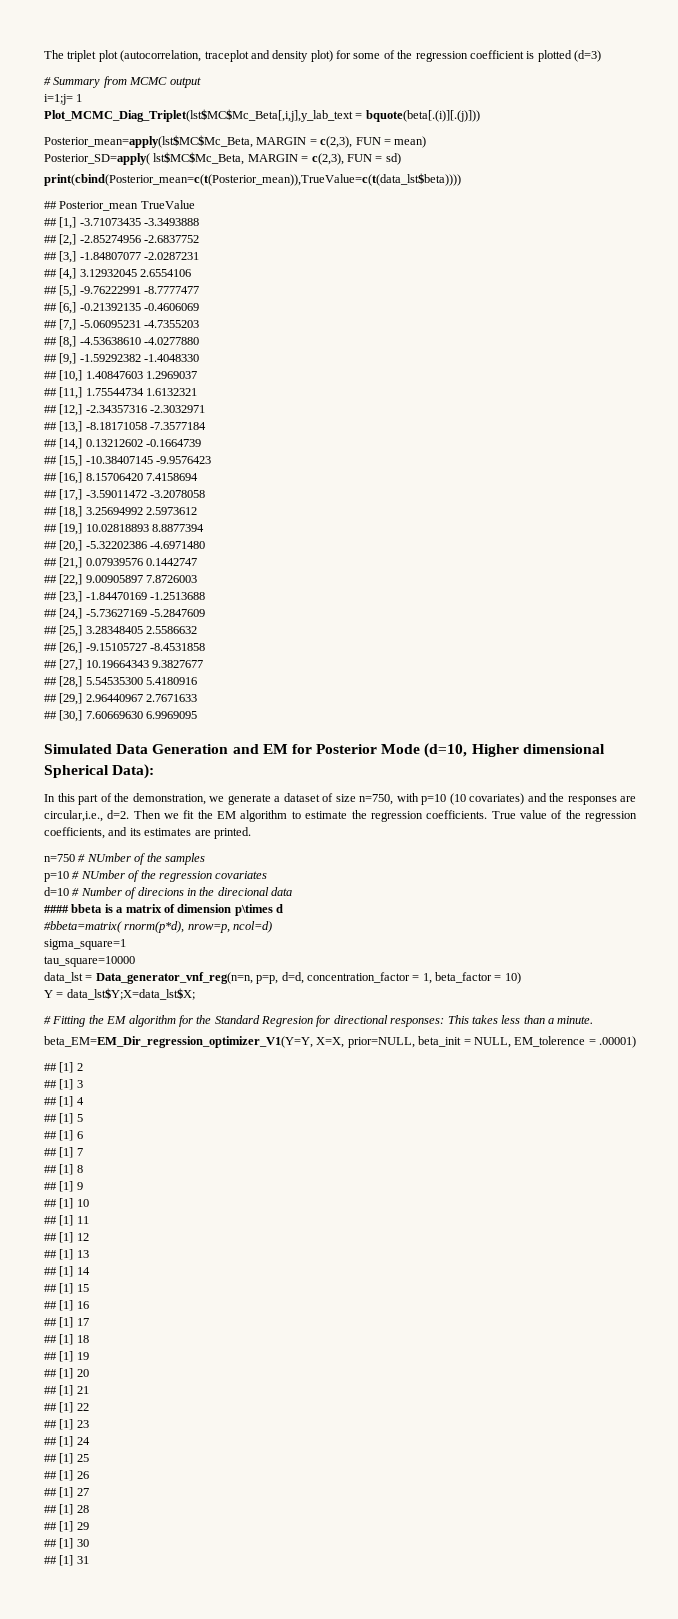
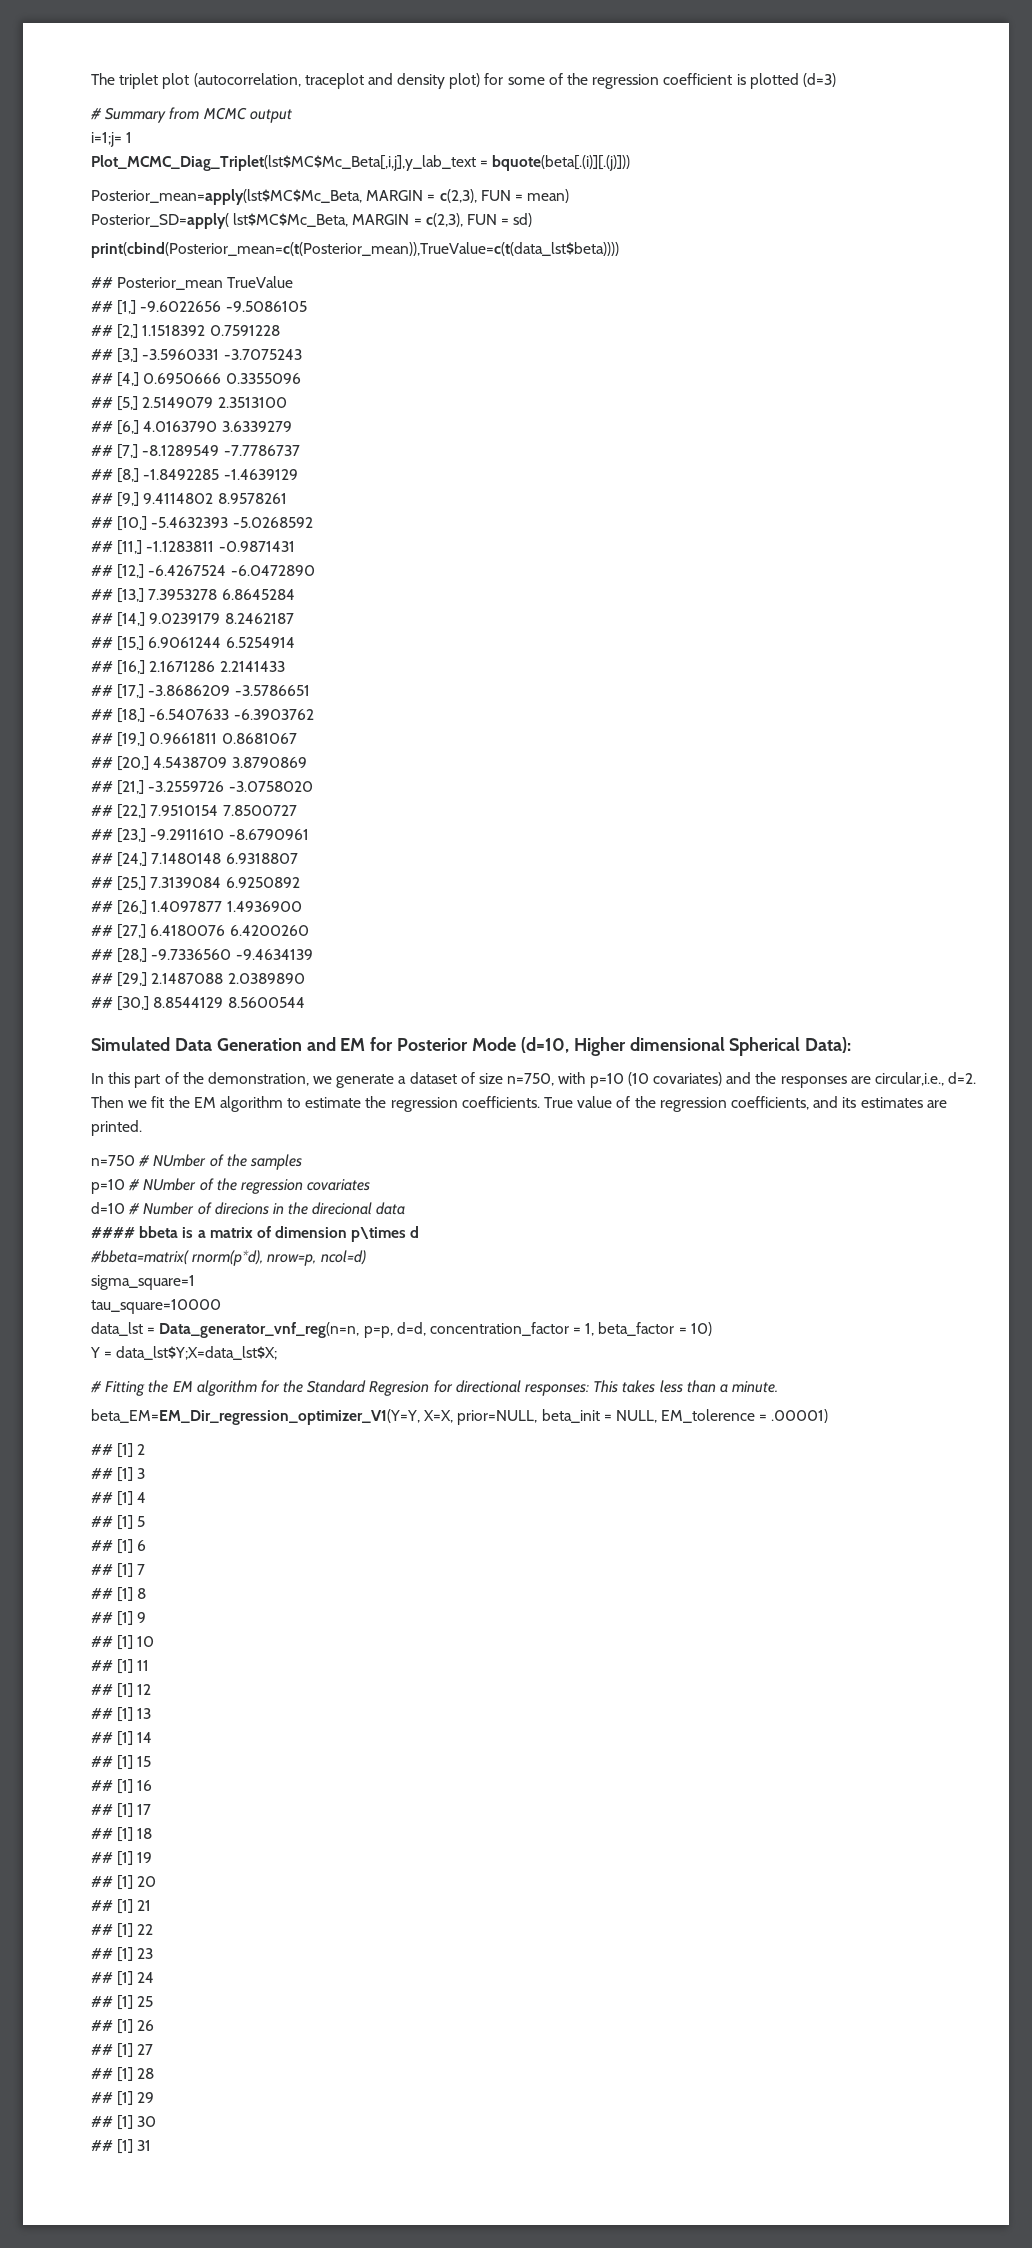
- ## [1,] -3.71073435 -3.3493888
+ ## [1,] -9.6022656 -9.5086105
- ## [2,] -2.85274956 -2.6837752
+ ## [2,] 1.1518392 0.7591228
- ## [3,] -1.84807077 -2.0287231
+ ## [3,] -3.5960331 -3.7075243
- ## [4,] 3.12932045 2.6554106
+ ## [4,] 0.6950666 0.3355096
- ## [5,] -9.76222991 -8.7777477
+ ## [5,] 2.5149079 2.3513100
- ## [6,] -0.21392135 -0.4606069
+ ## [6,] 4.0163790 3.6339279
- ## [7,] -5.06095231 -4.7355203
+ ## [7,] -8.1289549 -7.7786737
- ## [8,] -4.53638610 -4.0277880
+ ## [8,] -1.8492285 -1.4639129
- ## [9,] -1.59292382 -1.4048330
+ ## [9,] 9.4114802 8.9578261
- ## [10,] 1.40847603 1.2969037
+ ## [10,] -5.4632393 -5.0268592
- ## [11,] 1.75544734 1.6132321
+ ## [11,] -1.1283811 -0.9871431
- ## [12,] -2.34357316 -2.3032971
+ ## [12,] -6.4267524 -6.0472890
- ## [13,] -8.18171058 -7.3577184
+ ## [13,] 7.3953278 6.8645284
- ## [14,] 0.13212602 -0.1664739
+ ## [14,] 9.0239179 8.2462187
- ## [15,] -10.38407145 -9.9576423
+ ## [15,] 6.9061244 6.5254914
- ## [16,] 8.15706420 7.4158694
+ ## [16,] 2.1671286 2.2141433
- ## [17,] -3.59011472 -3.2078058
+ ## [17,] -3.8686209 -3.5786651
- ## [18,] 3.25694992 2.5973612
+ ## [18,] -6.5407633 -6.3903762
- ## [19,] 10.02818893 8.8877394
+ ## [19,] 0.9661811 0.8681067
- ## [20,] -5.32202386 -4.6971480
+ ## [20,] 4.5438709 3.8790869
- ## [21,] 0.07939576 0.1442747
+ ## [21,] -3.2559726 -3.0758020
- ## [22,] 9.00905897 7.8726003
+ ## [22,] 7.9510154 7.8500727
- ## [23,] -1.84470169 -1.2513688
+ ## [23,] -9.2911610 -8.6790961
- ## [24,] -5.73627169 -5.2847609
+ ## [24,] 7.1480148 6.9318807
- ## [25,] 3.28348405 2.5586632
+ ## [25,] 7.3139084 6.9250892
- ## [26,] -9.15105727 -8.4531858
+ ## [26,] 1.4097877 1.4936900
- ## [27,] 10.19664343 9.3827677
+ ## [27,] 6.4180076 6.4200260
- ## [28,] 5.54535300 5.4180916
+ ## [28,] -9.7336560 -9.4634139
- ## [29,] 2.96440967 2.7671633
+ ## [29,] 2.1487088 2.0389890
- ## [30,] 7.60669630 6.9969095
+ ## [30,] 8.8544129 8.5600544

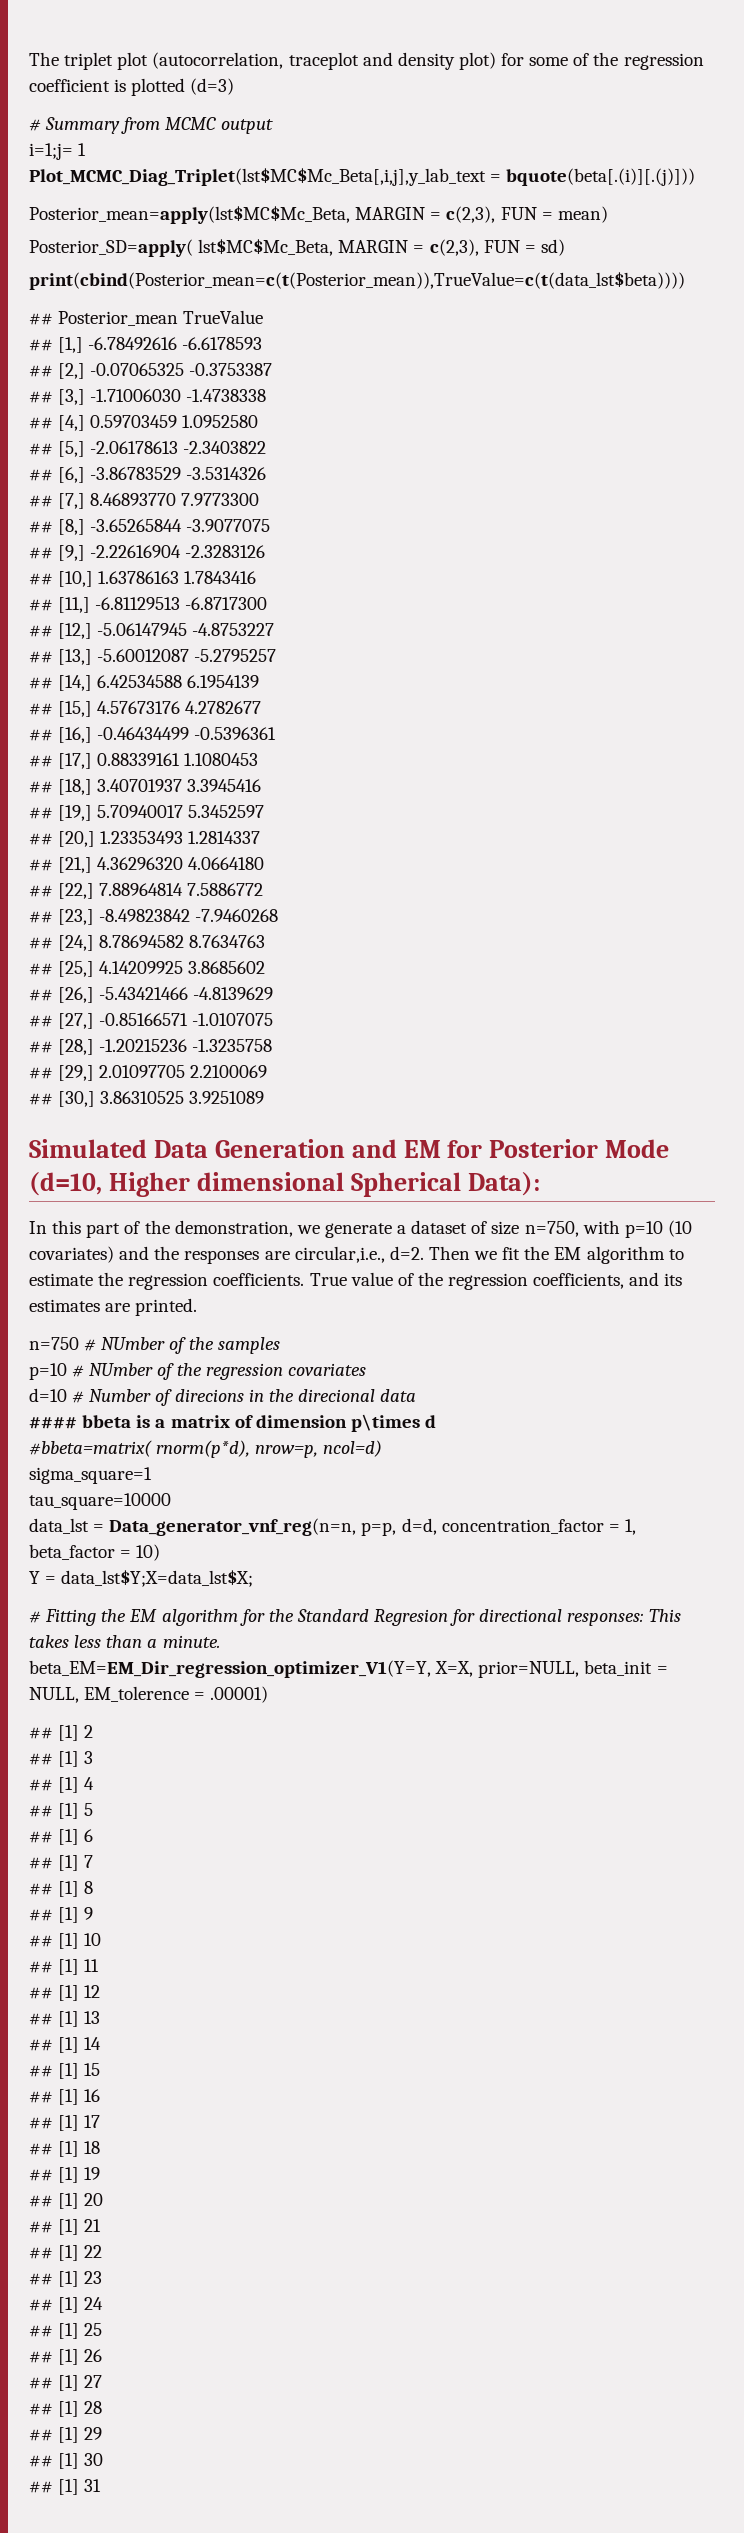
- ## [1,] -9.6022656 -9.5086105
+ ## [1,] -6.78492616 -6.6178593
- ## [2,] 1.1518392 0.7591228
+ ## [2,] -0.07065325 -0.3753387
- ## [3,] -3.5960331 -3.7075243
+ ## [3,] -1.71006030 -1.4738338
- ## [4,] 0.6950666 0.3355096
+ ## [4,] 0.59703459 1.0952580
- ## [5,] 2.5149079 2.3513100
+ ## [5,] -2.06178613 -2.3403822
- ## [6,] 4.0163790 3.6339279
+ ## [6,] -3.86783529 -3.5314326
- ## [7,] -8.1289549 -7.7786737
+ ## [7,] 8.46893770 7.9773300
- ## [8,] -1.8492285 -1.4639129
+ ## [8,] -3.65265844 -3.9077075
- ## [9,] 9.4114802 8.9578261
+ ## [9,] -2.22616904 -2.3283126
- ## [10,] -5.4632393 -5.0268592
+ ## [10,] 1.63786163 1.7843416
- ## [11,] -1.1283811 -0.9871431
+ ## [11,] -6.81129513 -6.8717300
- ## [12,] -6.4267524 -6.0472890
+ ## [12,] -5.06147945 -4.8753227
- ## [13,] 7.3953278 6.8645284
+ ## [13,] -5.60012087 -5.2795257
- ## [14,] 9.0239179 8.2462187
+ ## [14,] 6.42534588 6.1954139
- ## [15,] 6.9061244 6.5254914
+ ## [15,] 4.57673176 4.2782677
- ## [16,] 2.1671286 2.2141433
+ ## [16,] -0.46434499 -0.5396361
- ## [17,] -3.8686209 -3.5786651
+ ## [17,] 0.88339161 1.1080453
- ## [18,] -6.5407633 -6.3903762
+ ## [18,] 3.40701937 3.3945416
- ## [19,] 0.9661811 0.8681067
+ ## [19,] 5.70940017 5.3452597
- ## [20,] 4.5438709 3.8790869
+ ## [20,] 1.23353493 1.2814337
- ## [21,] -3.2559726 -3.0758020
+ ## [21,] 4.36296320 4.0664180
- ## [22,] 7.9510154 7.8500727
+ ## [22,] 7.88964814 7.5886772
- ## [23,] -9.2911610 -8.6790961
+ ## [23,] -8.49823842 -7.9460268
- ## [24,] 7.1480148 6.9318807
+ ## [24,] 8.78694582 8.7634763
- ## [25,] 7.3139084 6.9250892
+ ## [25,] 4.14209925 3.8685602
- ## [26,] 1.4097877 1.4936900
+ ## [26,] -5.43421466 -4.8139629
- ## [27,] 6.4180076 6.4200260
+ ## [27,] -0.85166571 -1.0107075
- ## [28,] -9.7336560 -9.4634139
+ ## [28,] -1.20215236 -1.3235758
- ## [29,] 2.1487088 2.0389890
+ ## [29,] 2.01097705 2.2100069
- ## [30,] 8.8544129 8.5600544
+ ## [30,] 3.86310525 3.9251089

